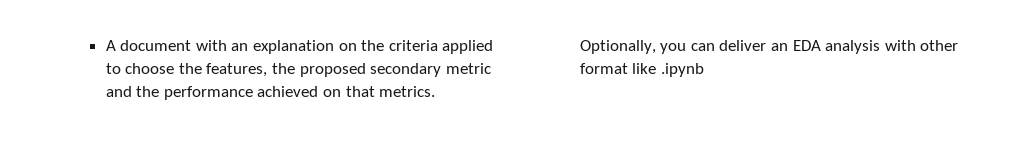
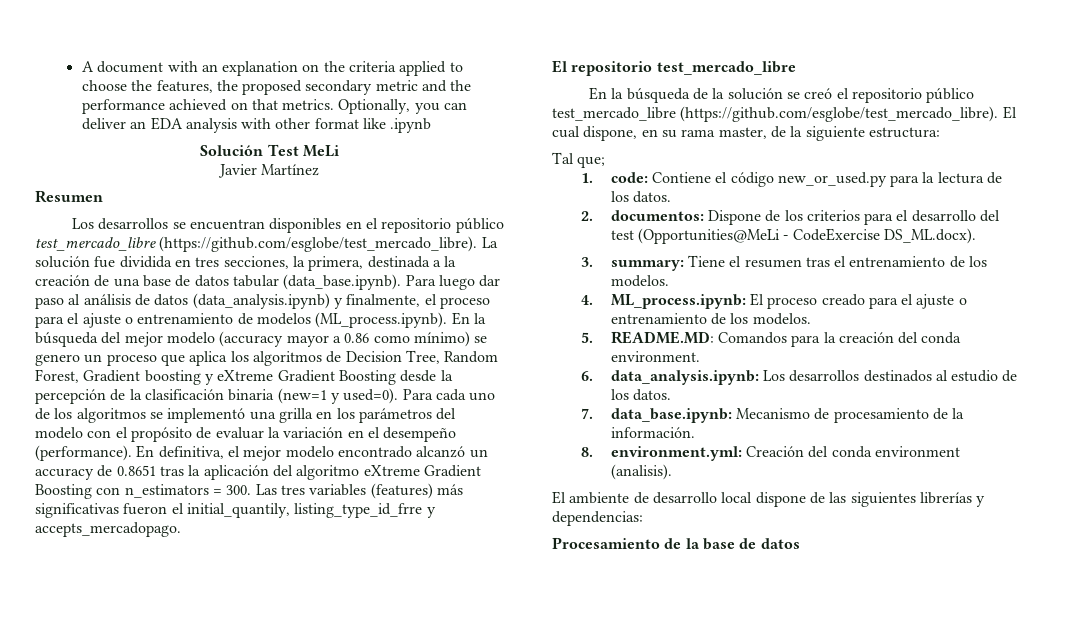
+ Solución Test MeLi
+ Javier Martínez
+ Resumen
+ Los desarrollos se encuentran disponibles en el repositorio público test_mercado_libre (https://github.com/esglobe/test_mercado_libre). La solución fue dividida en tres secciones, la primera, destinada a la creación de una base de datos tabular (data_base.ipynb). Para luego dar paso al análisis de datos (data_analysis.ipynb) y finalmente, el proceso para el ajuste o entrenamiento de modelos (ML_process.ipynb). En la búsqueda del mejor modelo (accuracy mayor a 0.86 como mínimo) se genero un proceso que aplica los algoritmos de Decision Tree, Random Forest, Gradient boosting y eXtreme Gradient Boosting desde la percepción de la clasificación binaria (new=1 y used=0). Para cada uno de los algoritmos se implementó una grilla en los parámetros del modelo con el propósito de evaluar la variación en el desempeño (performance). En definitiva, el mejor modelo encontrado alcanzó un accuracy de 0.8651 tras la aplicación del algoritmo eXtreme Gradient Boosting con n_estimators = 300. Las tres variables (features) más significativas fueron el initial_quantily, listing_type_id_frre y accepts_mercadopago.
+ El repositorio test_mercado_libre
+ En la búsqueda de la solución se creó el repositorio público test_mercado_libre (https://github.com/esglobe/test_mercado_libre). El cual dispone, en su rama master, de la siguiente estructura:
+ Tal que;
+ 1. code: Contiene el código new_or_used.py para la lectura de los datos.
+ 2. documentos: Dispone de los criterios para el desarrollo del test (Opportunities@MeLi - CodeExercise DS_ML.docx).
+ 3. summary: Tiene el resumen tras el entrenamiento de los modelos.
+ 4. ML_process.ipynb: El proceso creado para el ajuste o entrenamiento de los modelos.
+ 5. README.MD: Comandos para la creación del conda environment.
+ 6. data_analysis.ipynb: Los desarrollos destinados al estudio de los datos.
+ 7. data_base.ipynb: Mecanismo de procesamiento de la información.
+ 8. environment.yml: Creación del conda environment (analisis).
+ El ambiente de desarrollo local dispone de las siguientes librerías y dependencias:
+ Procesamiento de la base de datos

